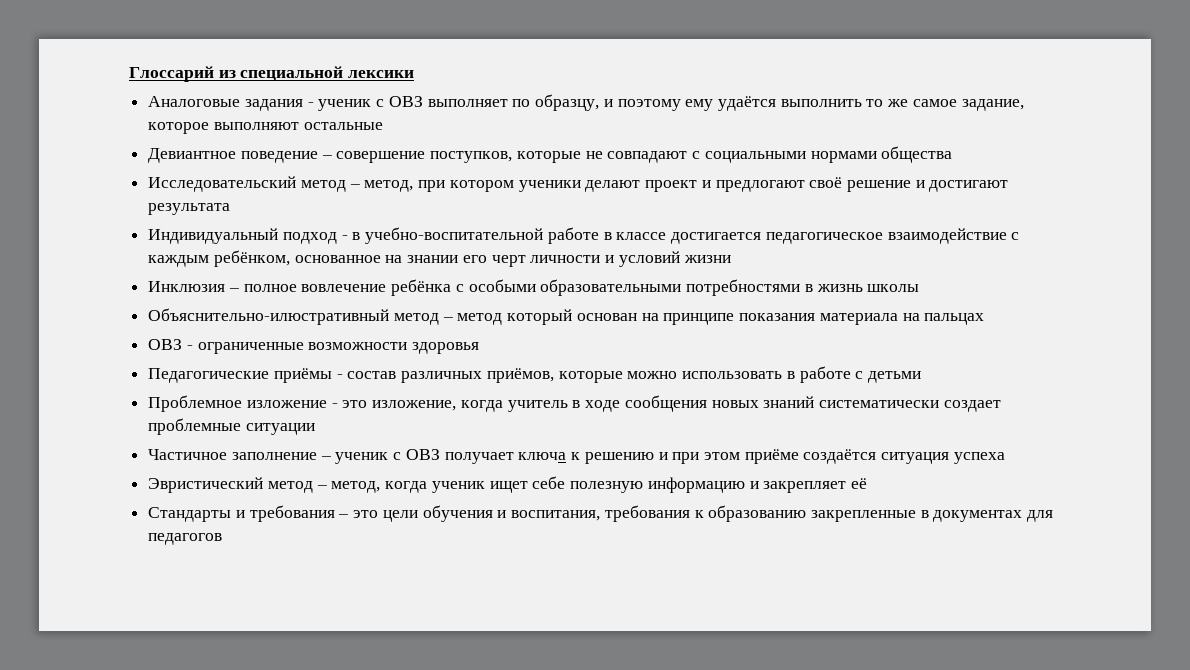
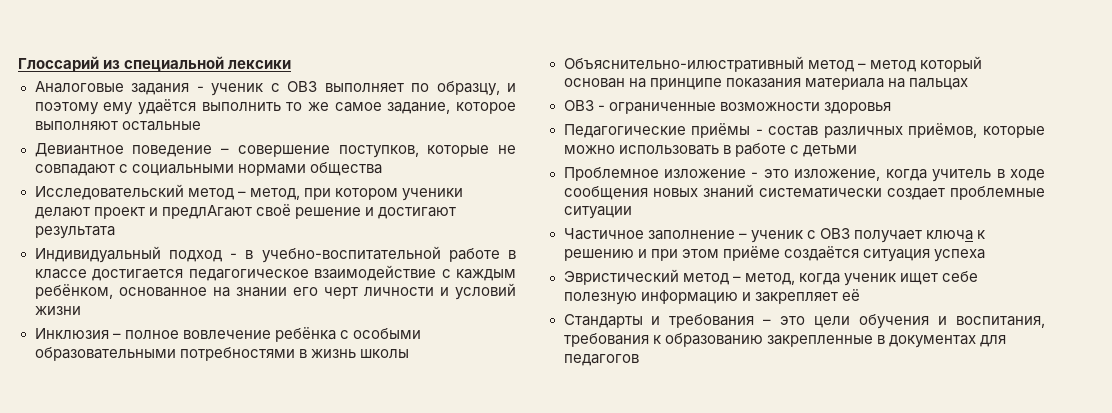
- Исследовательский метод – метод, при котором ученики делают проект и предлогают своё решение и достигают результата
+ Исследовательский метод – метод, при котором ученики делают проект и предлАгают своё решение и достигают результата

